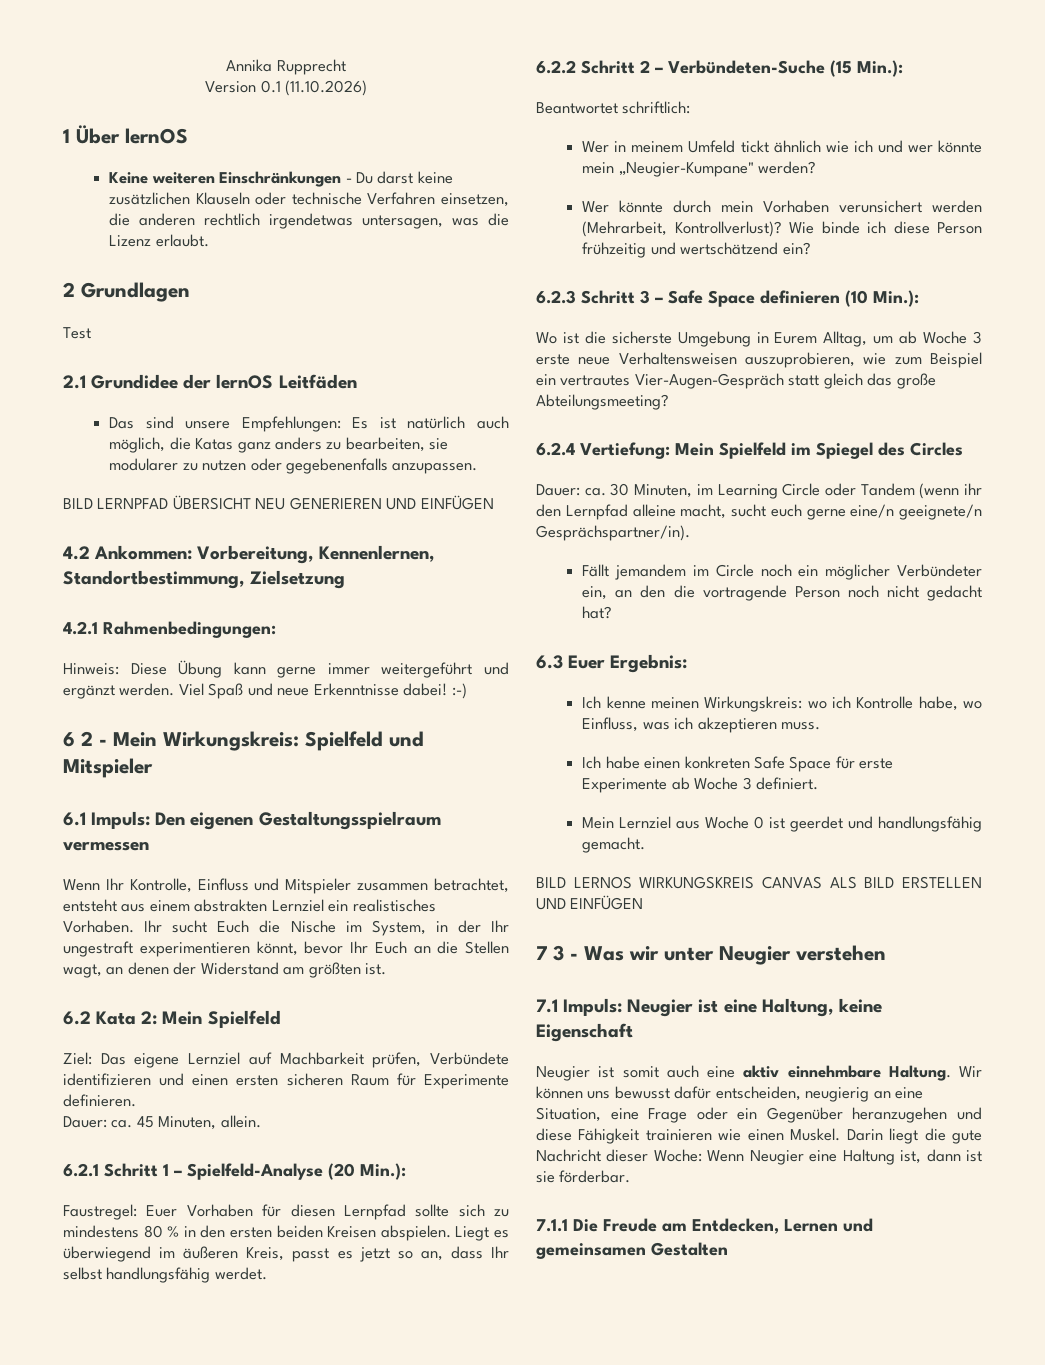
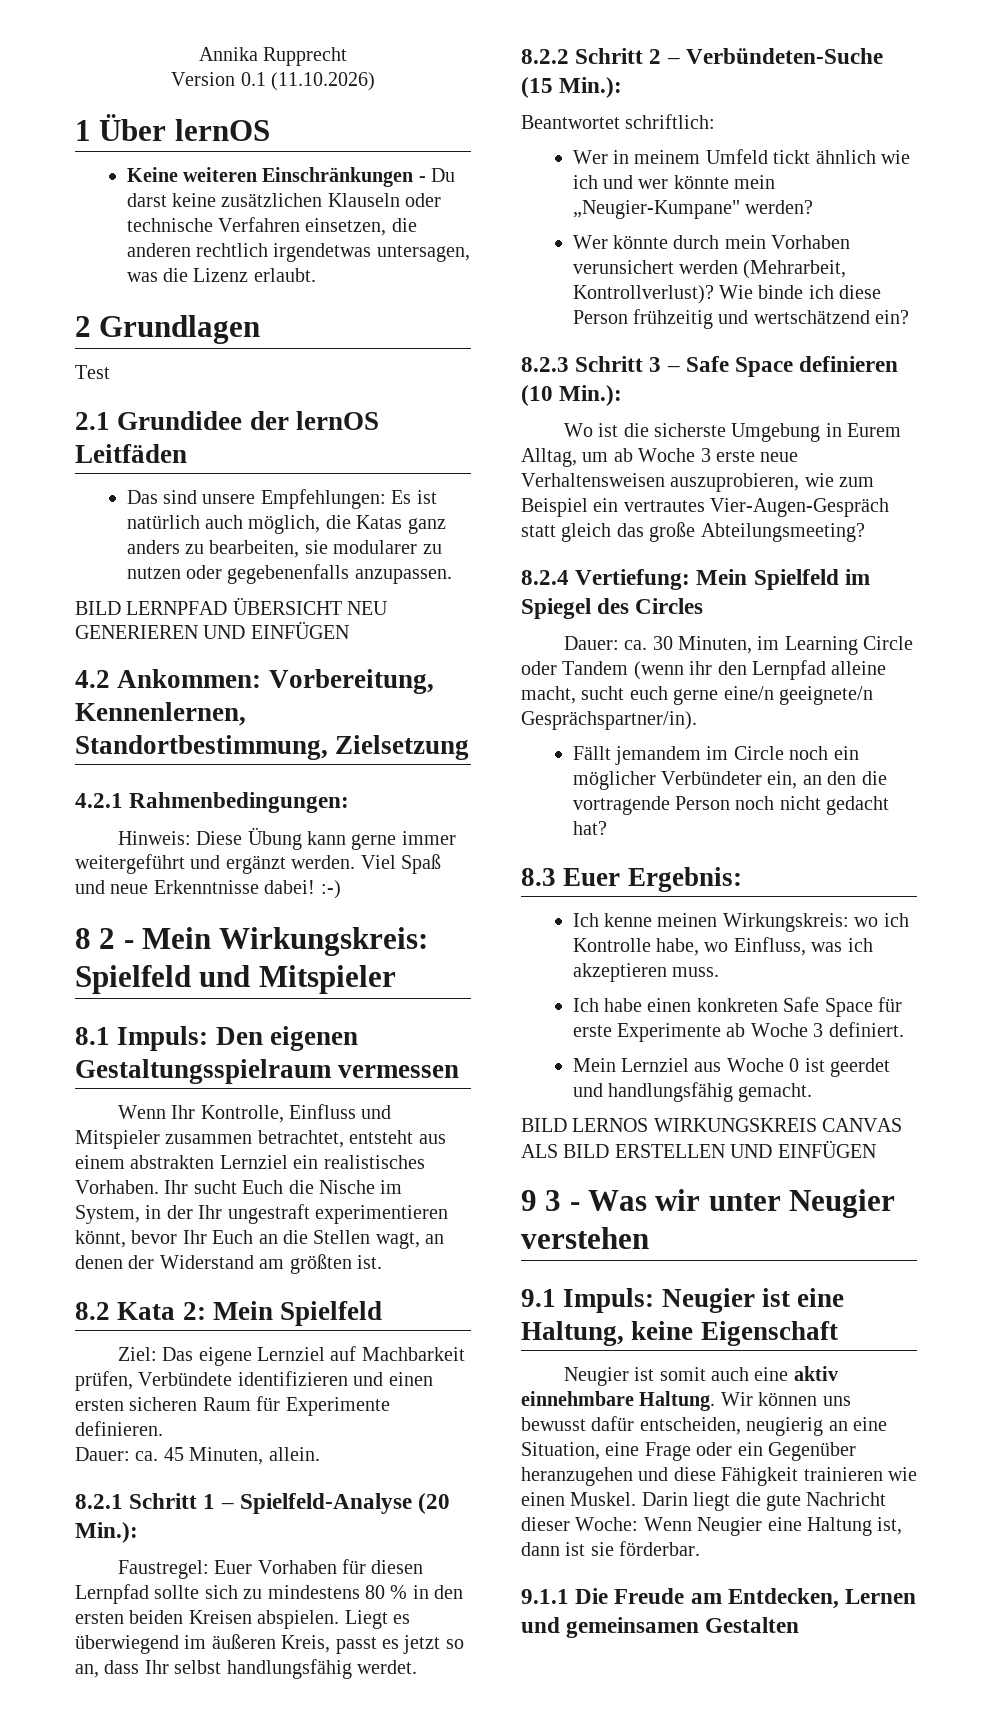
- 6 2 - Mein Wirkungskreis: Spielfeld und Mitspieler
+ 8 2 - Mein Wirkungskreis: Spielfeld und Mitspieler
- 6.1 Impuls: Den eigenen Gestaltungsspielraum vermessen
+ 8.1 Impuls: Den eigenen Gestaltungsspielraum vermessen
- 6.2 Kata 2: Mein Spielfeld
+ 8.2 Kata 2: Mein Spielfeld
- 6.2.1 Schritt 1 – Spielfeld-Analyse (20 Min.):
+ 8.2.1 Schritt 1 – Spielfeld-Analyse (20 Min.):
- 6.2.2 Schritt 2 – Verbündeten-Suche (15 Min.):
+ 8.2.2 Schritt 2 – Verbündeten-Suche (15 Min.):
- 6.2.3 Schritt 3 – Safe Space definieren (10 Min.):
+ 8.2.3 Schritt 3 – Safe Space definieren (10 Min.):
- 6.2.4 Vertiefung: Mein Spielfeld im Spiegel des Circles
+ 8.2.4 Vertiefung: Mein Spielfeld im Spiegel des Circles
- 6.3 Euer Ergebnis:
+ 8.3 Euer Ergebnis:
- 7 3 - Was wir unter Neugier verstehen
+ 9 3 - Was wir unter Neugier verstehen
- 7.1 Impuls: Neugier ist eine Haltung, keine Eigenschaft
+ 9.1 Impuls: Neugier ist eine Haltung, keine Eigenschaft
- 7.1.1 Die Freude am Entdecken, Lernen und gemeinsamen Gestalten
+ 9.1.1 Die Freude am Entdecken, Lernen und gemeinsamen Gestalten

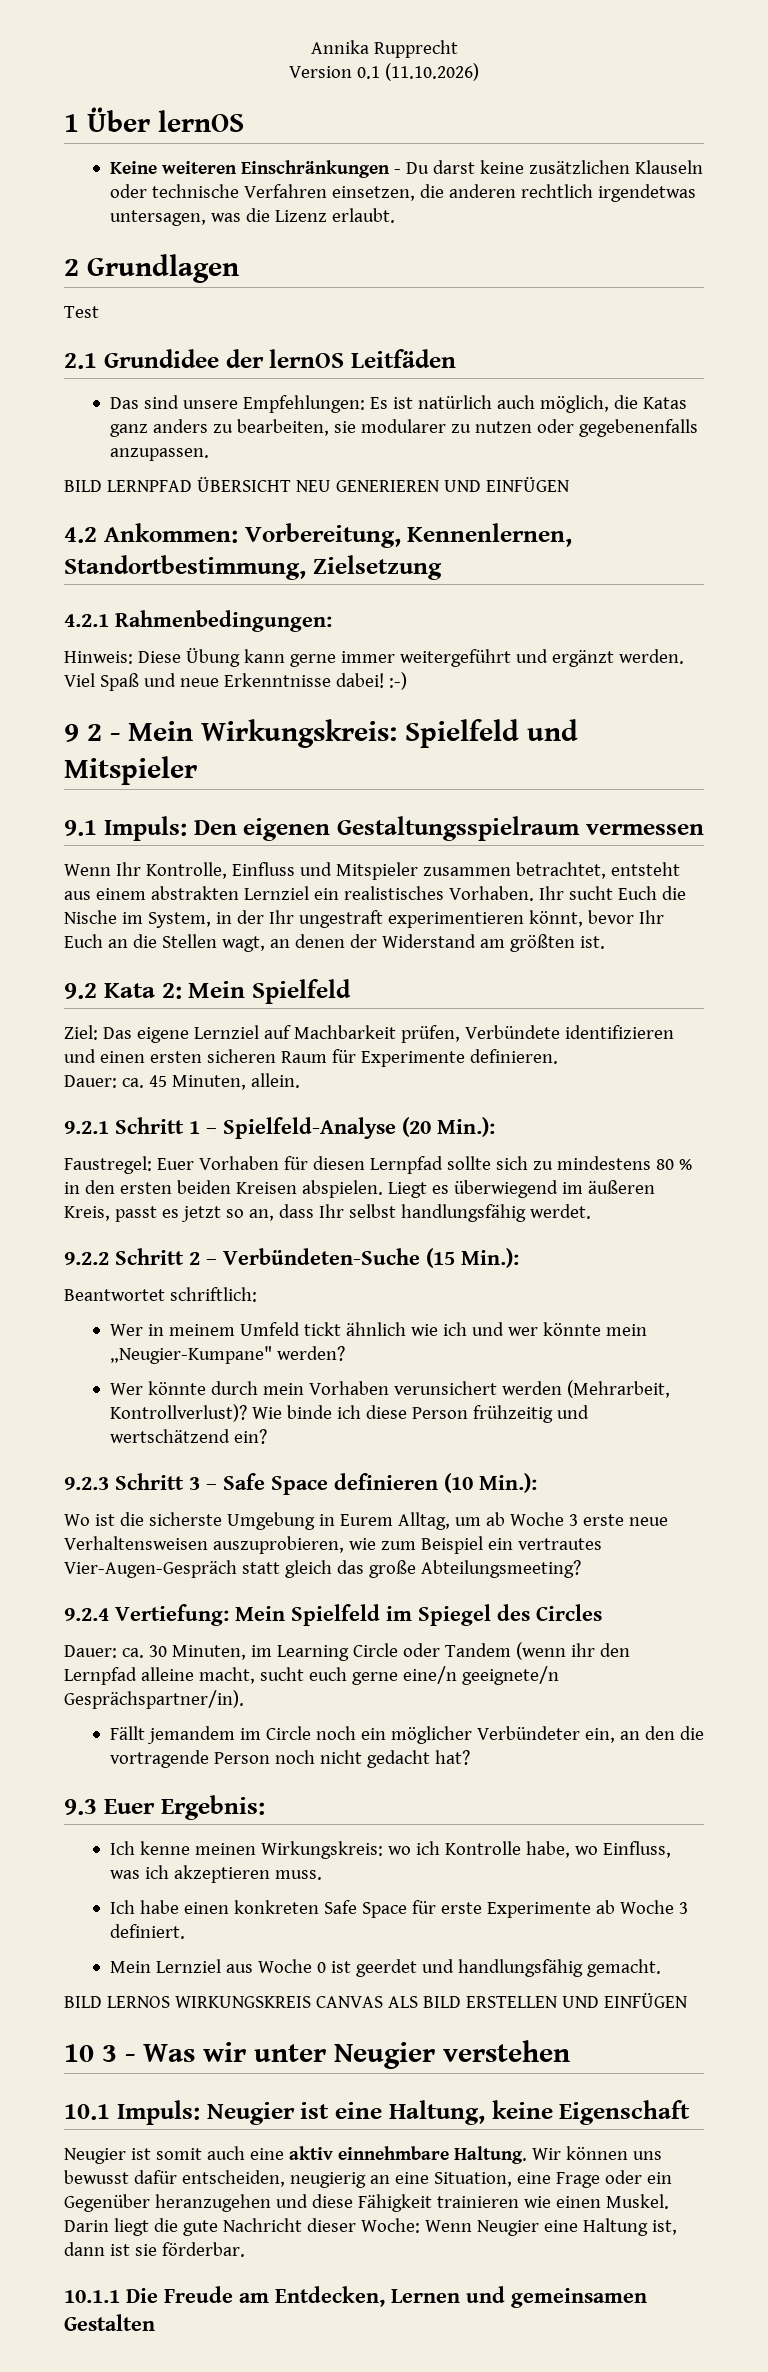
- 8 2 - Mein Wirkungskreis: Spielfeld und Mitspieler
+ 9 2 - Mein Wirkungskreis: Spielfeld und Mitspieler
- 8.1 Impuls: Den eigenen Gestaltungsspielraum vermessen
+ 9.1 Impuls: Den eigenen Gestaltungsspielraum vermessen
- 8.2 Kata 2: Mein Spielfeld
+ 9.2 Kata 2: Mein Spielfeld
- 8.2.1 Schritt 1 – Spielfeld-Analyse (20 Min.):
+ 9.2.1 Schritt 1 – Spielfeld-Analyse (20 Min.):
- 8.2.2 Schritt 2 – Verbündeten-Suche (15 Min.):
+ 9.2.2 Schritt 2 – Verbündeten-Suche (15 Min.):
- 8.2.3 Schritt 3 – Safe Space definieren (10 Min.):
+ 9.2.3 Schritt 3 – Safe Space definieren (10 Min.):
- 8.2.4 Vertiefung: Mein Spielfeld im Spiegel des Circles
+ 9.2.4 Vertiefung: Mein Spielfeld im Spiegel des Circles
- 8.3 Euer Ergebnis:
+ 9.3 Euer Ergebnis:
- 9 3 - Was wir unter Neugier verstehen
+ 10 3 - Was wir unter Neugier verstehen
- 9.1 Impuls: Neugier ist eine Haltung, keine Eigenschaft
+ 10.1 Impuls: Neugier ist eine Haltung, keine Eigenschaft
- 9.1.1 Die Freude am Entdecken, Lernen und gemeinsamen Gestalten
+ 10.1.1 Die Freude am Entdecken, Lernen und gemeinsamen Gestalten

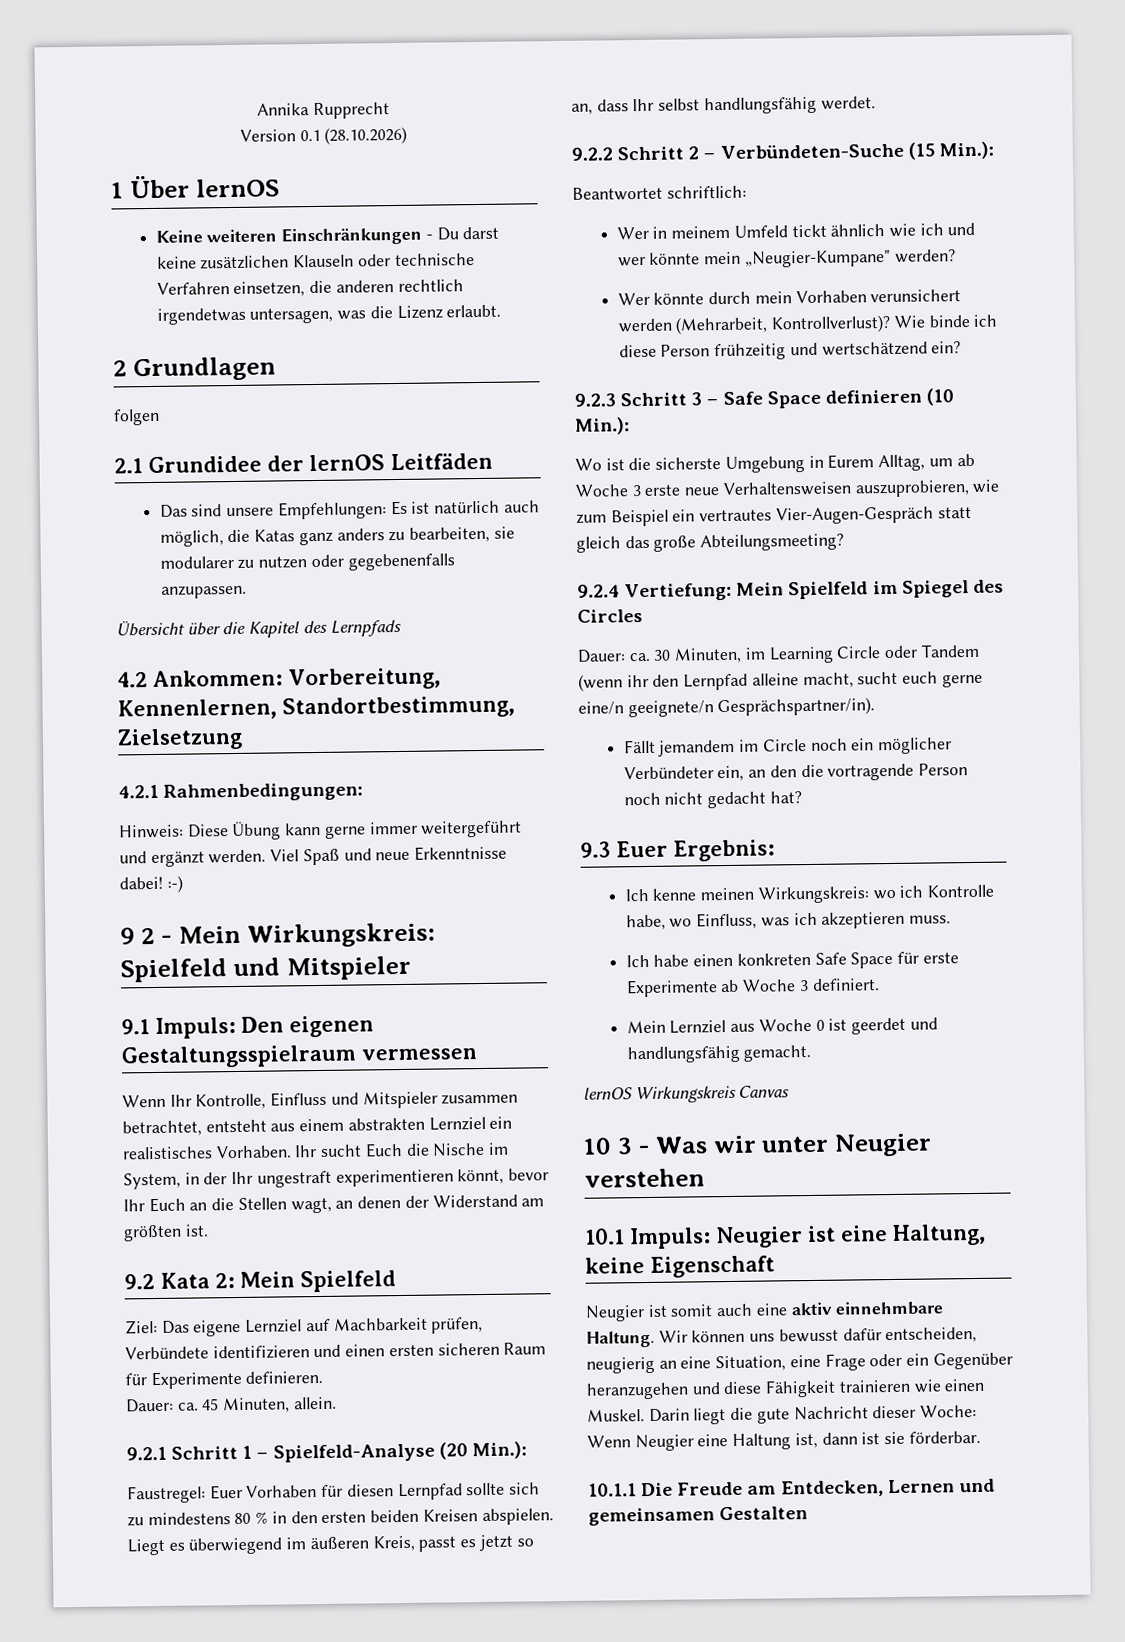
- Version 0.1 (11.10.2026)
+ Version 0.1 (28.10.2026)
- Test
+ folgen
- BILD LERNPFAD ÜBERSICHT NEU GENERIEREN UND EINFÜGEN
+ Übersicht über die Kapitel des Lernpfads
- BILD LERNOS WIRKUNGSKREIS CANVAS ALS BILD ERSTELLEN UND EINFÜGEN
+ lernOS Wirkungskreis Canvas

